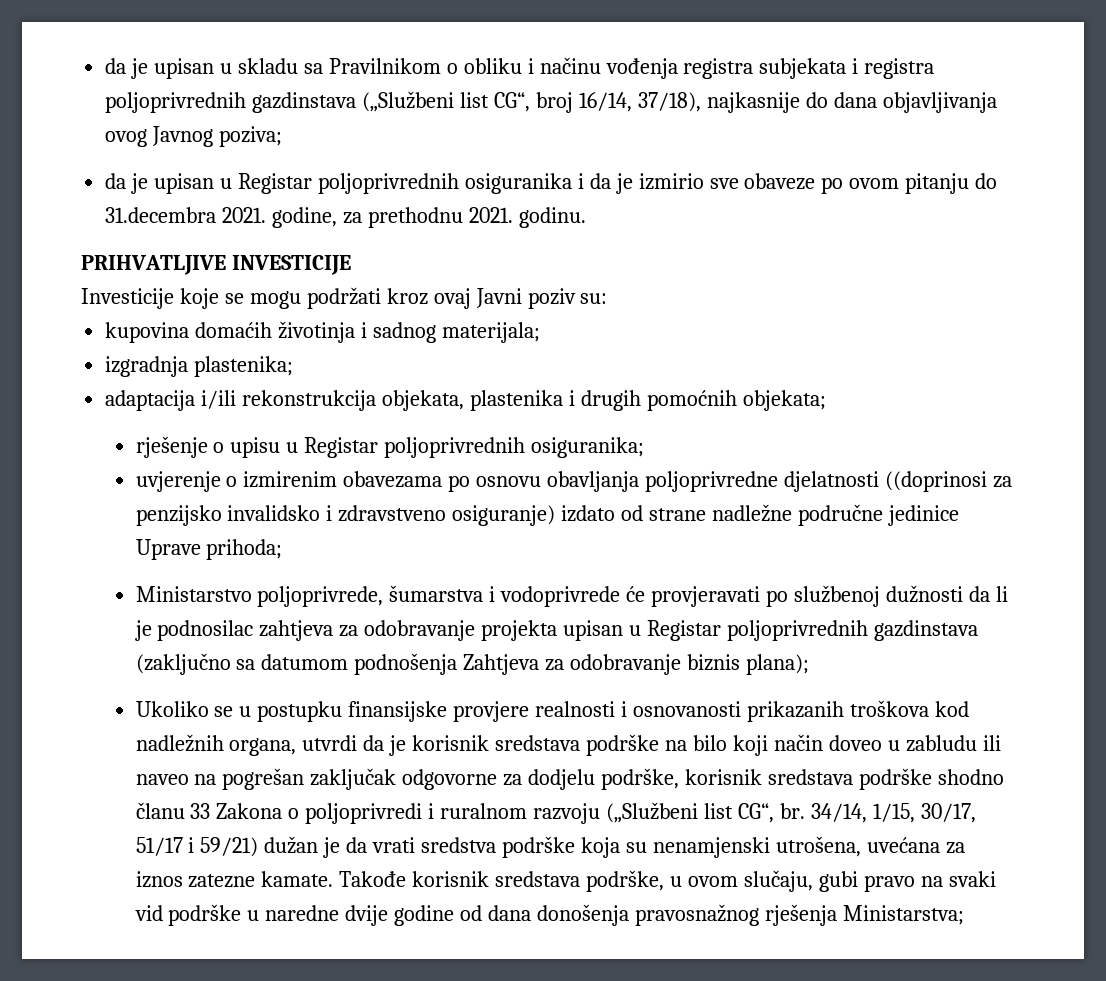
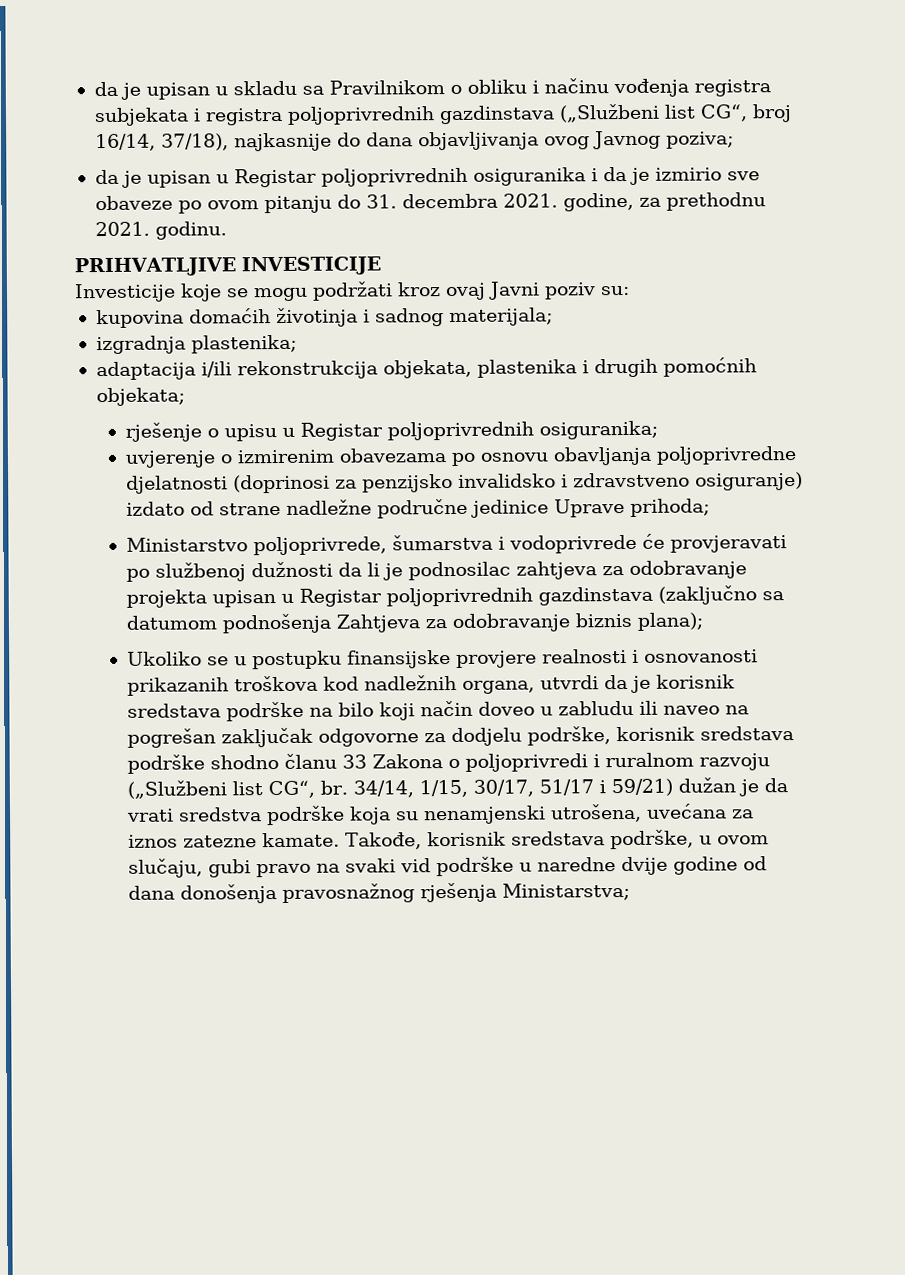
- da je upisan u Registar poljoprivrednih osiguranika i da je izmirio sve obaveze po ovom pitanju do 31.decembra 2021. godine, za prethodnu 2021. godinu.
+ da je upisan u Registar poljoprivrednih osiguranika i da je izmirio sve obaveze po ovom pitanju do 31. decembra 2021. godine, za prethodnu 2021. godinu.
- uvjerenje o izmirenim obavezama po osnovu obavljanja poljoprivredne djelatnosti ((doprinosi za penzijsko invalidsko i zdravstveno osiguranje) izdato od strane nadležne područne jedinice Uprave prihoda;
+ uvjerenje o izmirenim obavezama po osnovu obavljanja poljoprivredne djelatnosti (doprinosi za penzijsko invalidsko i zdravstveno osiguranje) izdato od strane nadležne područne jedinice Uprave prihoda;
- Takođe korisnik sredstava podrške, u ovom slučaju, gubi pravo na svaki vid podrške u naredne dvije godine od dana donošenja pravosnažnog rješenja Ministarstva;
+ Takođe, korisnik sredstava podrške, u ovom slučaju, gubi pravo na svaki vid podrške u naredne dvije godine od dana donošenja pravosnažnog rješenja Ministarstva;

